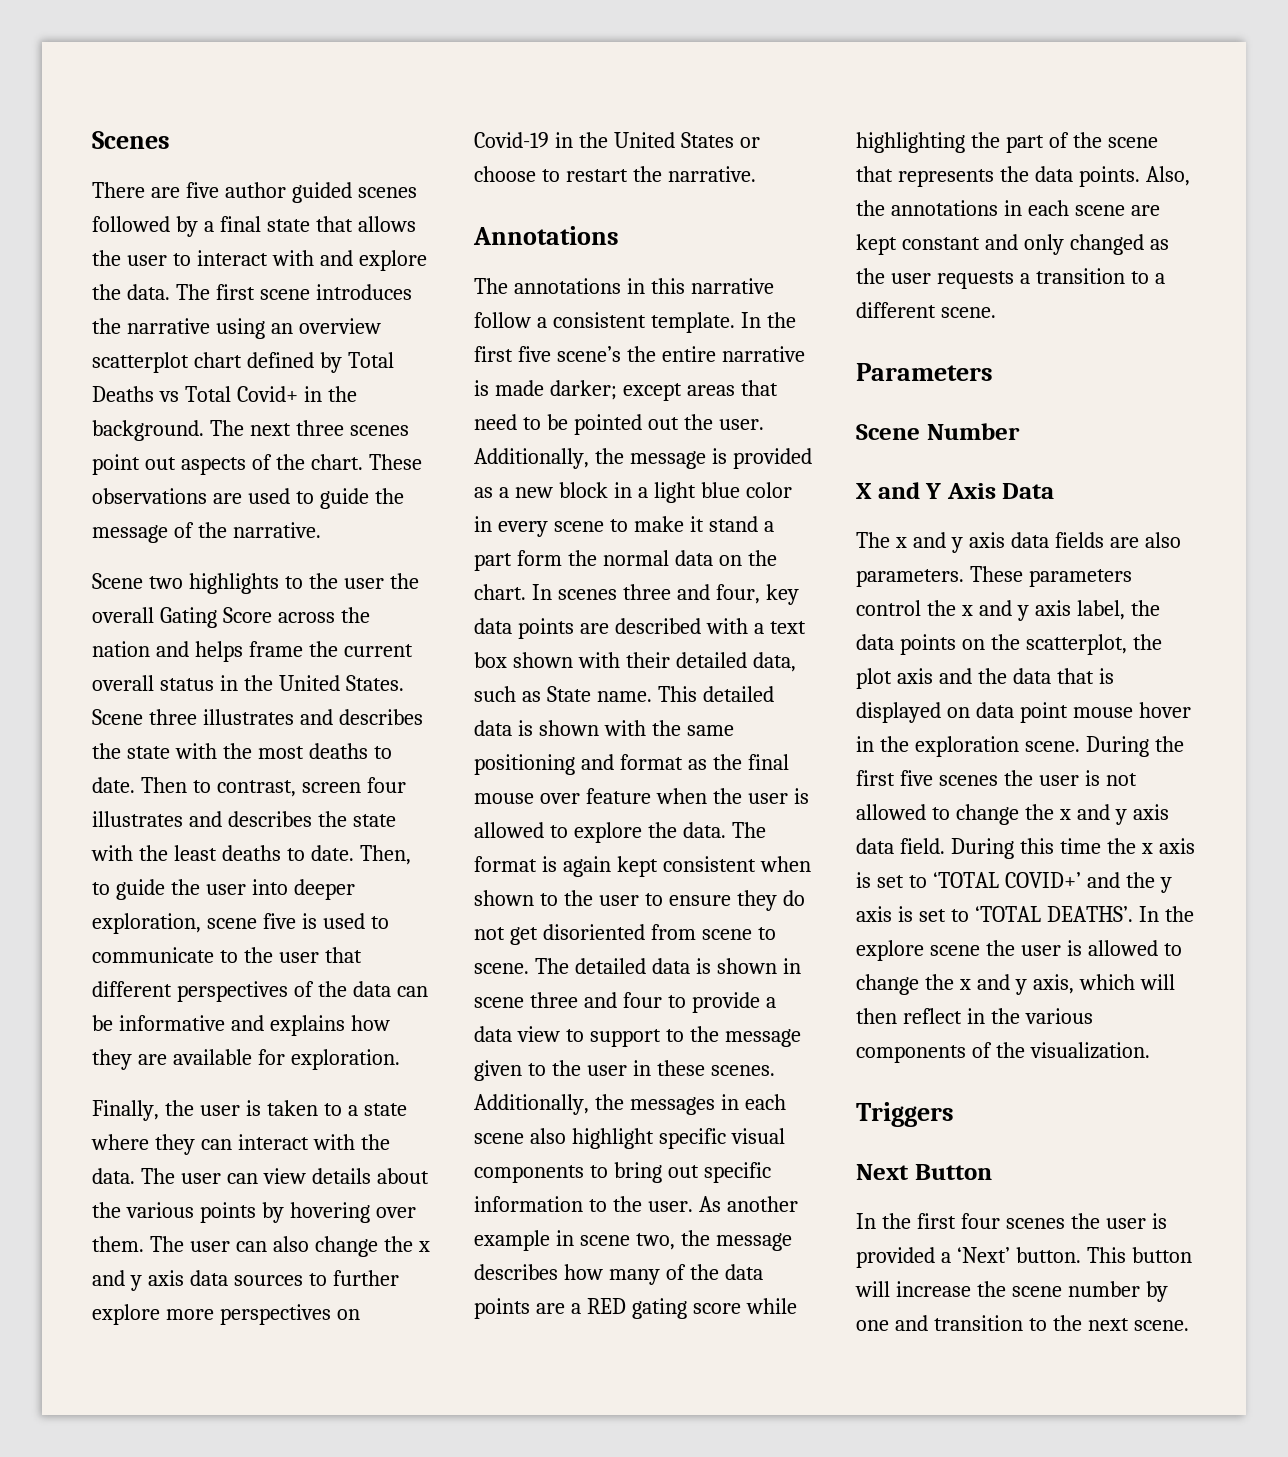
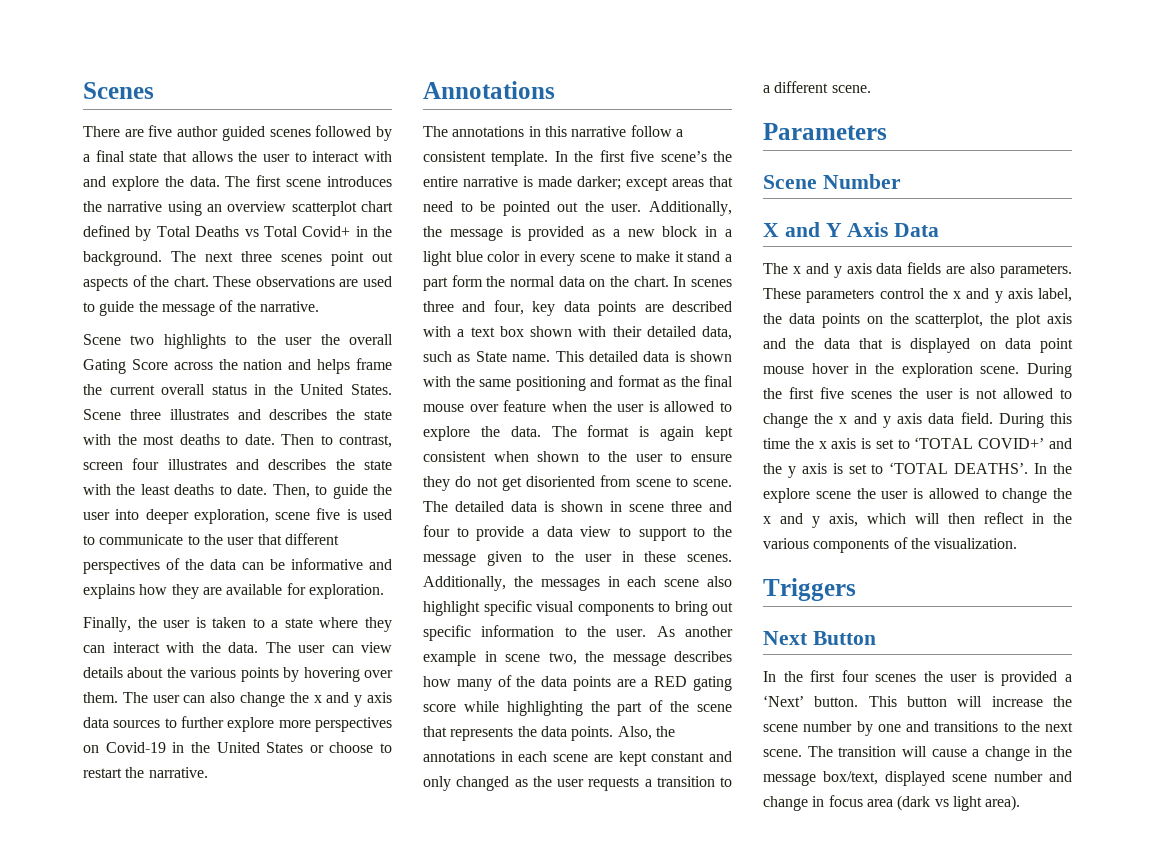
- This button will increase the scene number by one and transition to the next scene.
+ This button will increase the scene number by one and transitions to the next scene.
+ The transition will cause a change in the message box/text, displayed scene number and change in focus area (dark vs light area).

